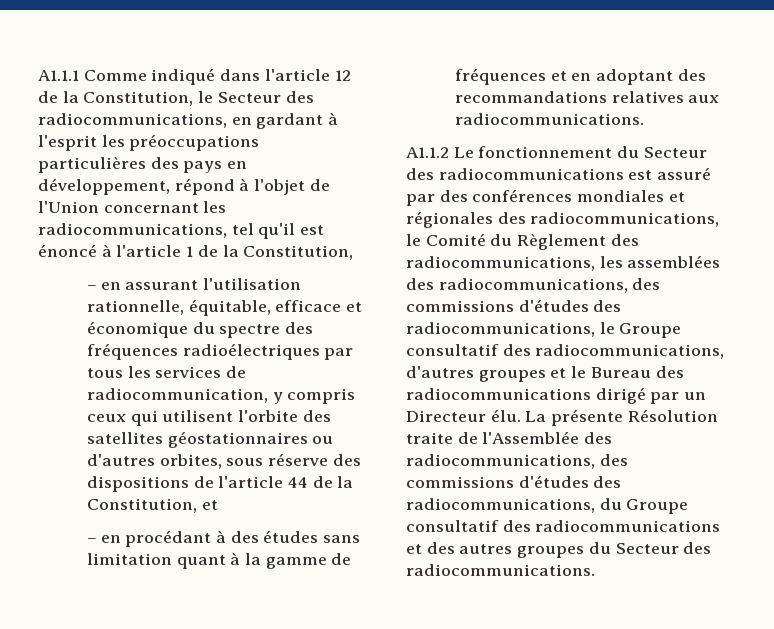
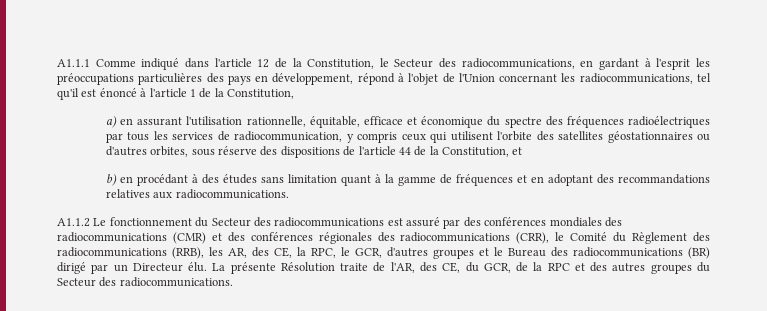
- – en assurant l'utilisation rationnelle, équitable, efficace et économique du spectre des fréquences radioélectriques par tous les services de radiocommunication, y compris ceux qui utilisent l'orbite des satellites géostationnaires ou d'autres orbites, sous réserve des dispositions de l'article 44 de la Constitution, et
+ a) en assurant l'utilisation rationnelle, équitable, efficace et économique du spectre des fréquences radioélectriques par tous les services de radiocommunication, y compris ceux qui utilisent l'orbite des satellites géostationnaires ou d'autres orbites, sous réserve des dispositions de l'article 44 de la Constitution, et
- – en procédant à des études sans limitation quant à la gamme de fréquences et en adoptant des recommandations relatives aux radiocommunications.
+ b) en procédant à des études sans limitation quant à la gamme de fréquences et en adoptant des recommandations relatives aux radiocommunications.
- A1.1.2 Le fonctionnement du Secteur des radiocommunications est assuré par des conférences mondiales et régionales des radiocommunications, le Comité du Règlement des radiocommunications, les assemblées des radiocommunications, des commissions d'études des radiocommunications, le Groupe consultatif des radiocommunications, d'autres groupes et le Bureau des radiocommunications dirigé par un Directeur élu.
+ A1.1.2 Le fonctionnement du Secteur des radiocommunications est assuré par des conférences mondiales des radiocommunications (CMR) et des conférences régionales des radiocommunications (CRR), le Comité du Règlement des radiocommunications (RRB), les AR, des CE, la RPC, le GCR, d'autres groupes et le Bureau des radiocommunications (BR) dirigé par un Directeur élu.
- La présente Résolution traite de l'Assemblée des radiocommunications, des commissions d'études des radiocommunications, du Groupe consultatif des radiocommunications et des autres groupes du Secteur des radiocommunications.
+ La présente Résolution traite de l'AR, des CE, du GCR, de la RPC et des autres groupes du Secteur des radiocommunications.

